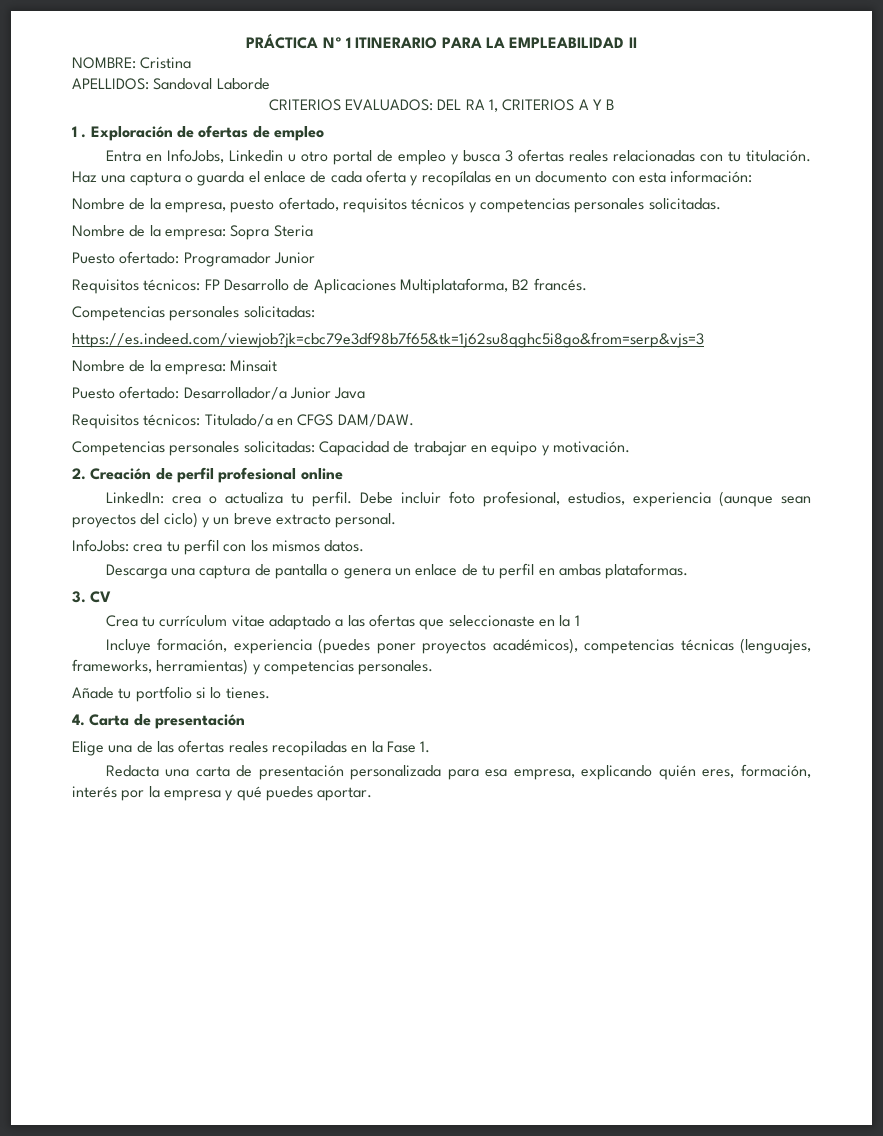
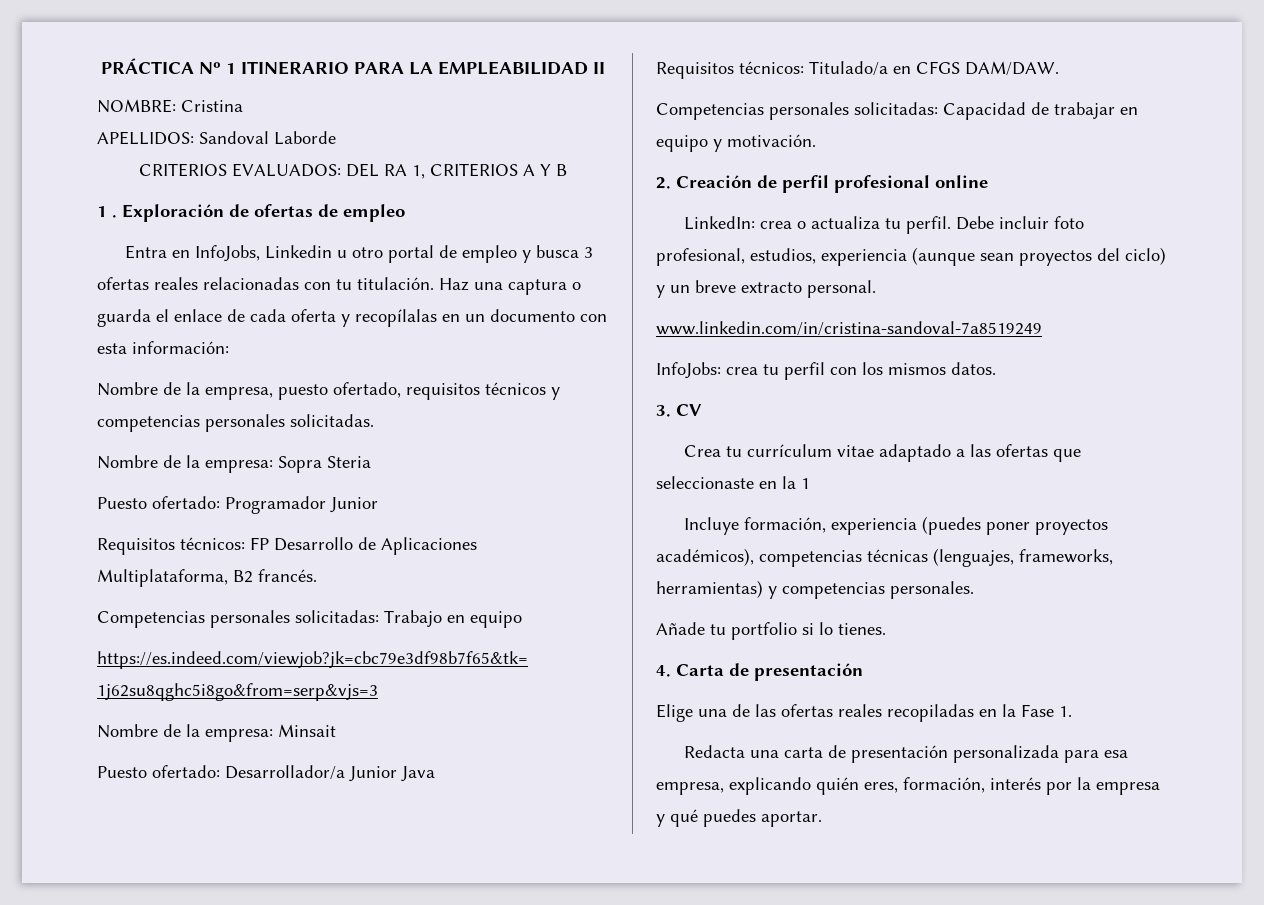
  Requisitos técnicos: FP Desarrollo de Aplicaciones Multiplataforma, B2 francés.
- Competencias personales solicitadas:
+ Competencias personales solicitadas: Trabajo en equipo
+ www.linkedin.com/in/cristina-sandoval-7a8519249
- Descarga una captura de pantalla o genera un enlace de tu perfil en ambas plataformas.

